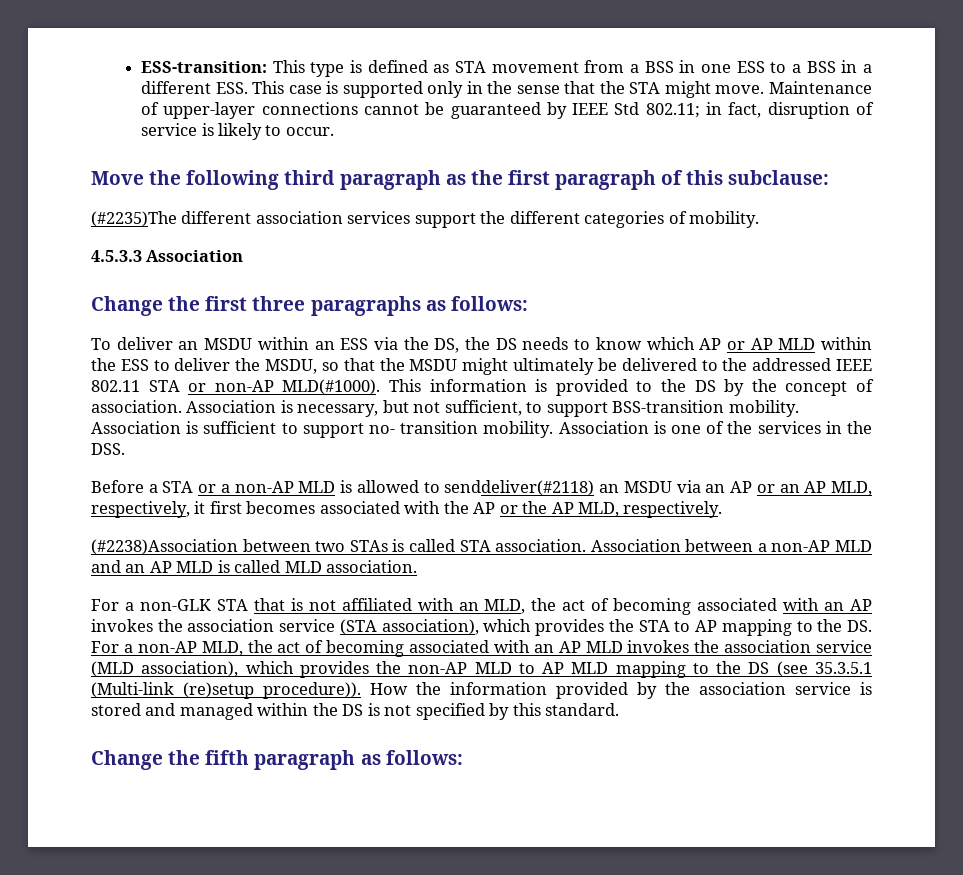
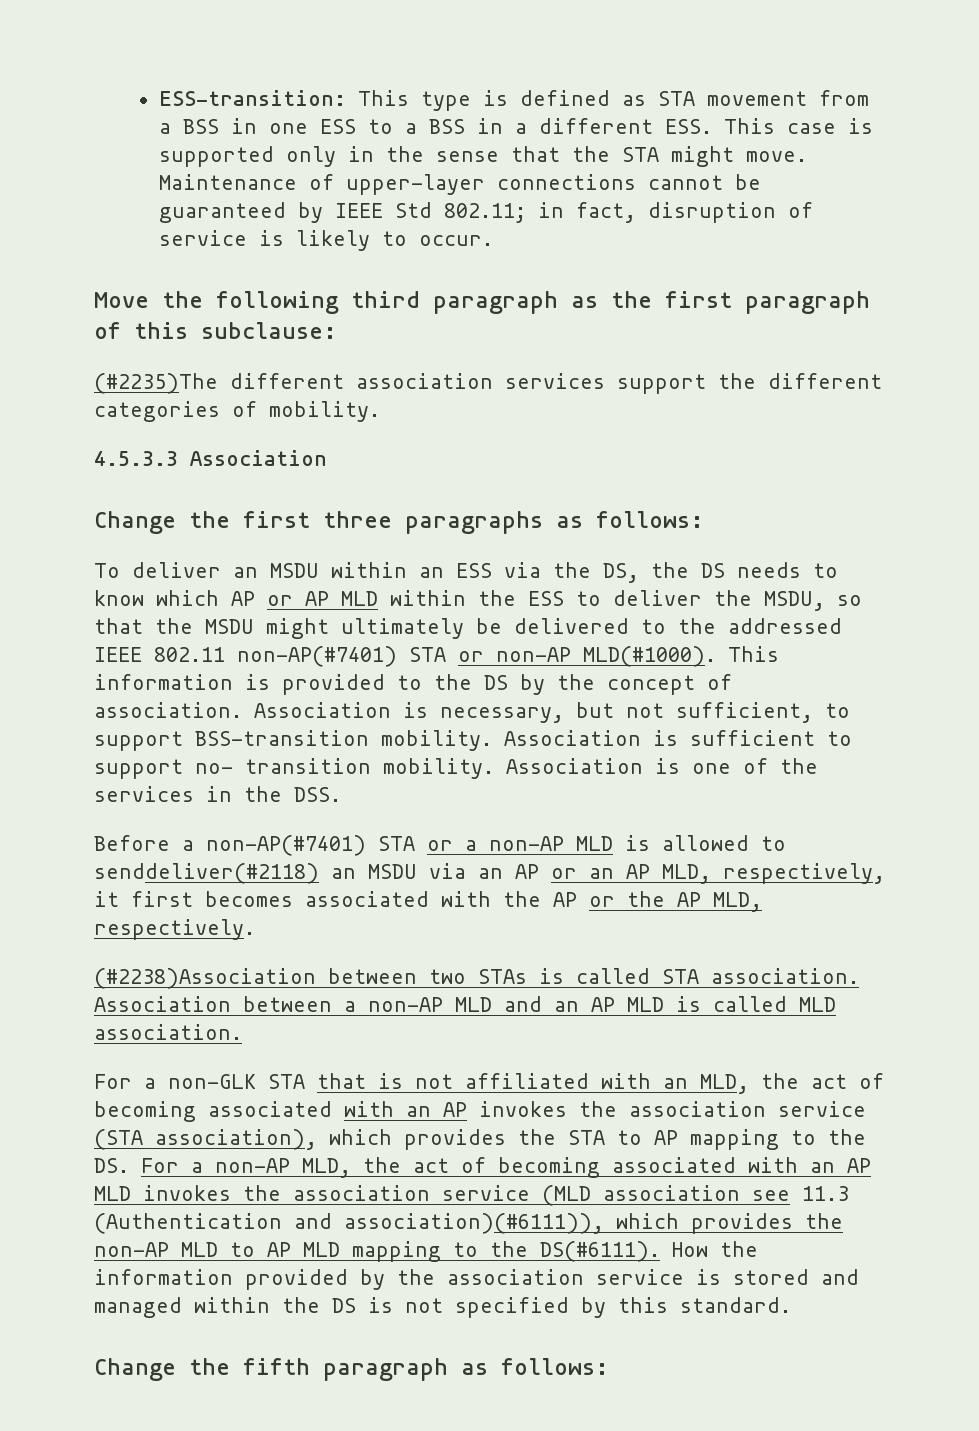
- To deliver an MSDU within an ESS via the DS, the DS needs to know which AP or AP MLD within the ESS to deliver the MSDU, so that the MSDU might ultimately be delivered to the addressed IEEE 802.11 STA or non-AP MLD(#1000).
+ To deliver an MSDU within an ESS via the DS, the DS needs to know which AP or AP MLD within the ESS to deliver the MSDU, so that the MSDU might ultimately be delivered to the addressed IEEE 802.11 non-AP(#7401) STA or non-AP MLD(#1000).
- Before a STA or a non-AP MLD is allowed to senddeliver(#2118) an MSDU via an AP or an AP MLD, respectively, it first becomes associated with the AP or the AP MLD, respectively.
+ Before a non-AP(#7401) STA or a non-AP MLD is allowed to senddeliver(#2118) an MSDU via an AP or an AP MLD, respectively, it first becomes associated with the AP or the AP MLD, respectively.
- For a non-GLK STA that is not affiliated with an MLD, the act of becoming associated with an AP invokes the association service (STA association), which provides the STA to AP mapping to the DS. For a non-AP MLD, the act of becoming associated with an AP MLD invokes the association service (MLD association), which provides the non-AP MLD to AP MLD mapping to the DS (see 35.3.5.1 (Multi-link (re)setup procedure)).
+ For a non-GLK STA that is not affiliated with an MLD, the act of becoming associated with an AP invokes the association service (STA association), which provides the STA to AP mapping to the DS. For a non-AP MLD, the act of becoming associated with an AP MLD invokes the association service (MLD association see 11.3 (Authentication and association)(#6111)), which provides the non-AP MLD to AP MLD mapping to the DS(#6111).

